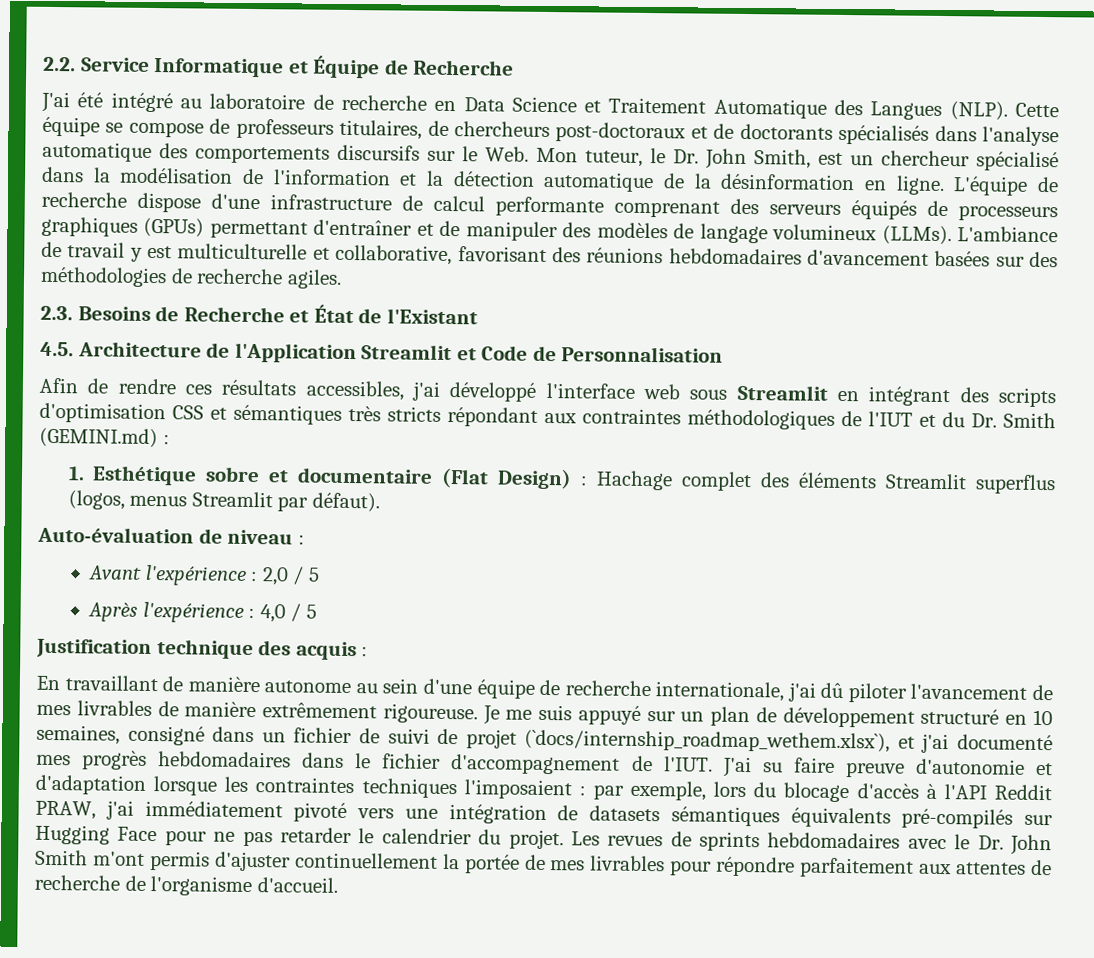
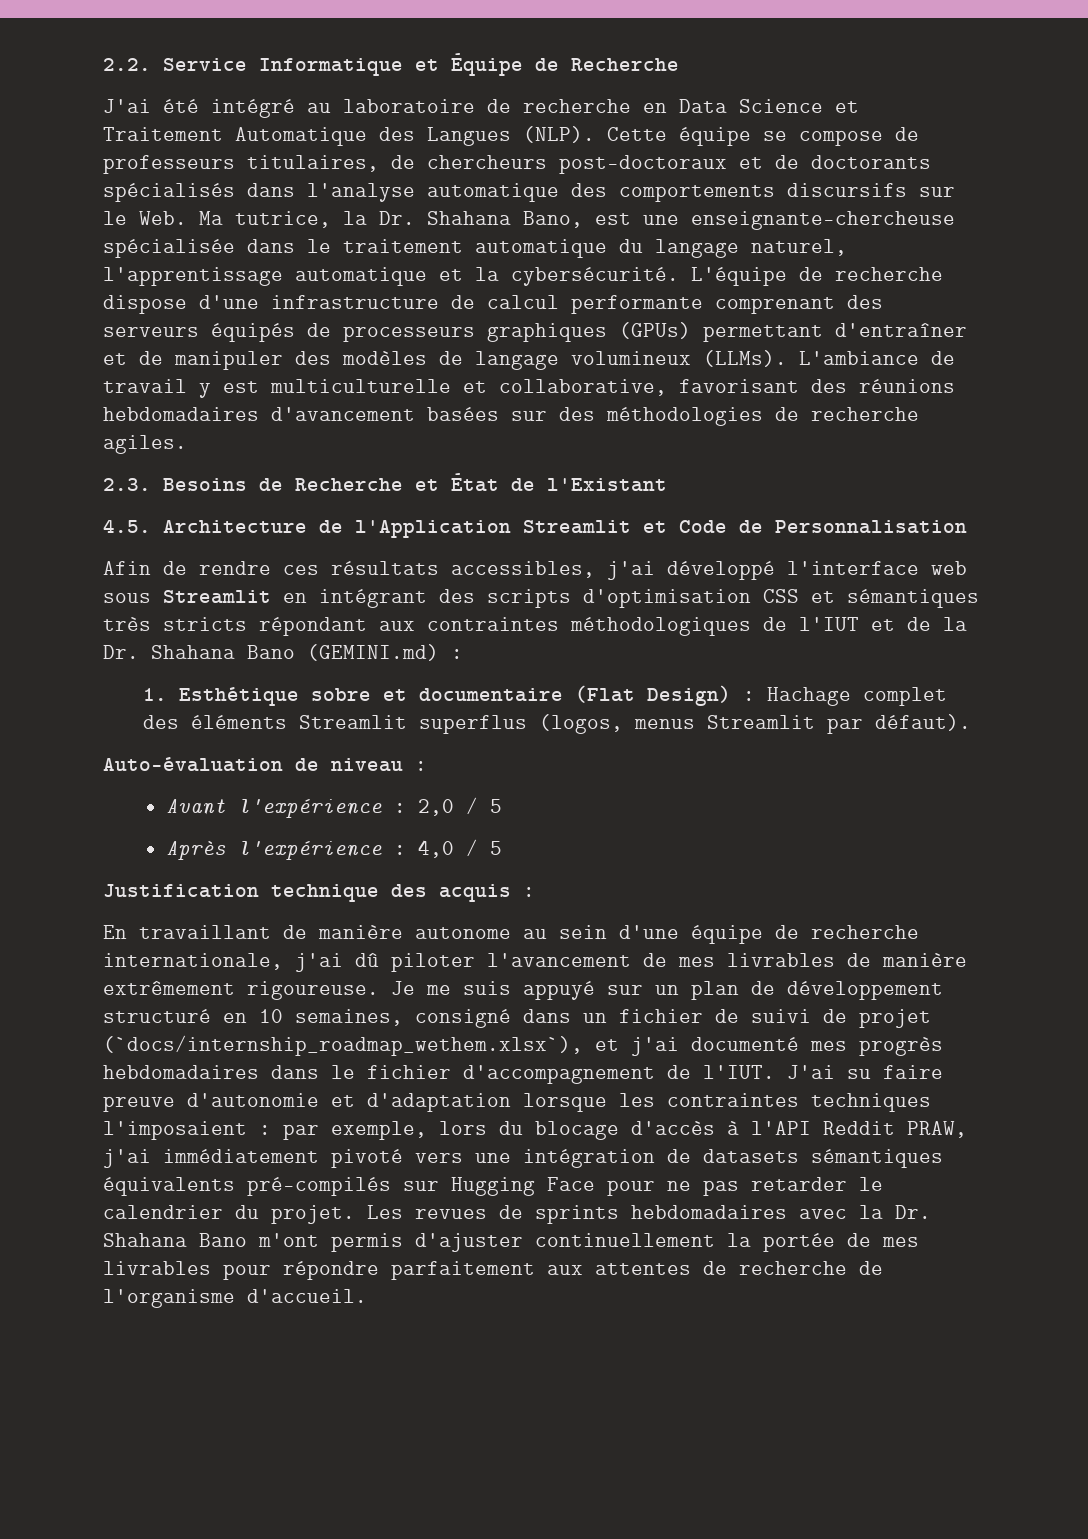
- Cette équipe se compose de professeurs titulaires, de chercheurs post-doctoraux et de doctorants spécialisés dans l'analyse automatique des comportements discursifs sur le Web. Mon tuteur, le Dr. John Smith, est un chercheur spécialisé dans la modélisation de l'information et la détection automatique de la désinformation en ligne.
+ Cette équipe se compose de professeurs titulaires, de chercheurs post-doctoraux et de doctorants spécialisés dans l'analyse automatique des comportements discursifs sur le Web. Ma tutrice, la Dr. Shahana Bano, est une enseignante-chercheuse spécialisée dans le traitement automatique du langage naturel, l'apprentissage automatique et la cybersécurité.
- Afin de rendre ces résultats accessibles, j'ai développé l'interface web sous Streamlit en intégrant des scripts d'optimisation CSS et sémantiques très stricts répondant aux contraintes méthodologiques de l'IUT et du Dr. Smith (GEMINI.md) :
+ Afin de rendre ces résultats accessibles, j'ai développé l'interface web sous Streamlit en intégrant des scripts d'optimisation CSS et sémantiques très stricts répondant aux contraintes méthodologiques de l'IUT et de la Dr. Shahana Bano (GEMINI.md) :
- Les revues de sprints hebdomadaires avec le Dr. John Smith m'ont permis d'ajuster continuellement la portée de mes livrables pour répondre parfaitement aux attentes de recherche de l'organisme d'accueil.
+ Les revues de sprints hebdomadaires avec la Dr. Shahana Bano m'ont permis d'ajuster continuellement la portée de mes livrables pour répondre parfaitement aux attentes de recherche de l'organisme d'accueil.

